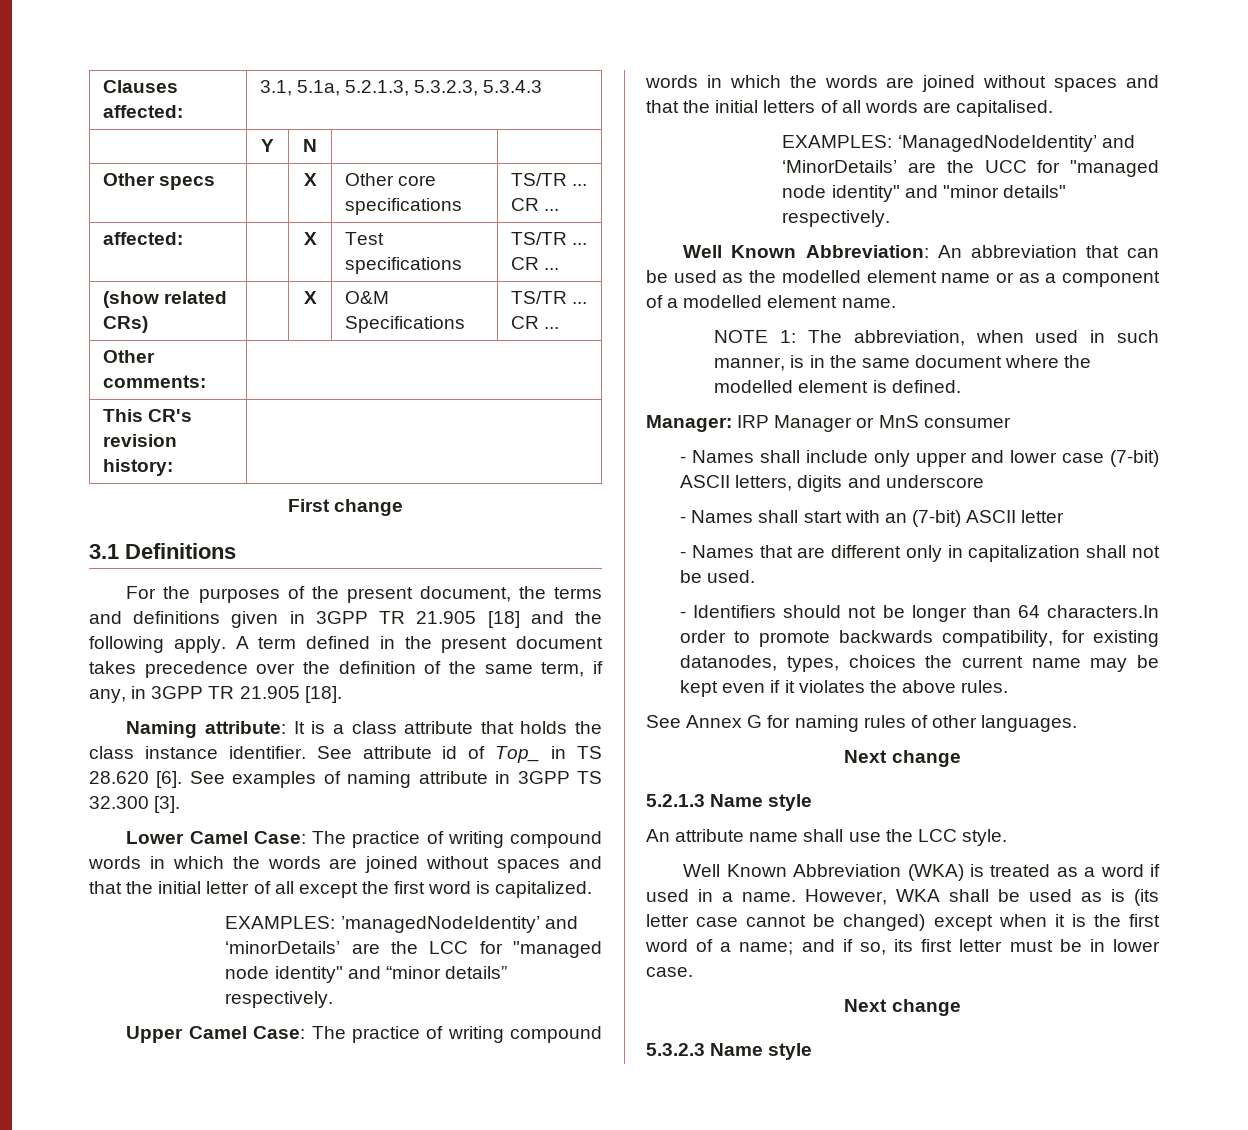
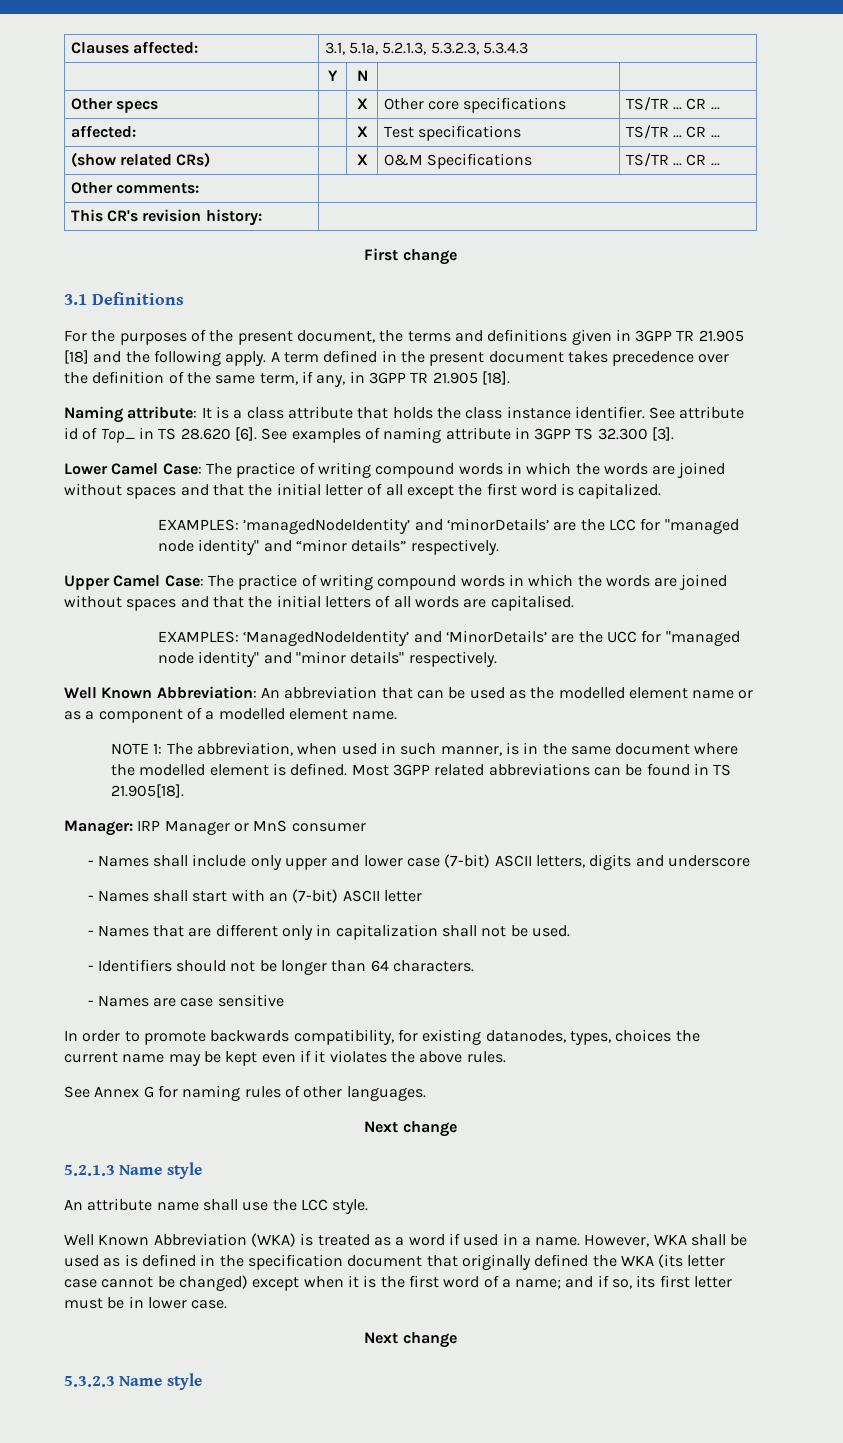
+ Most 3GPP related abbreviations can be found in TS 21.905[18].
- - Identifiers should not be longer than 64 characters.In order to promote backwards compatibility, for existing datanodes, types, choices the current name may be kept even if it violates the above rules.
+ - Identifiers should not be longer than 64 characters.
+ - Names are case sensitive
+ In order to promote backwards compatibility, for existing datanodes, types, choices the current name may be kept even if it violates the above rules.
- However, WKA shall be used as is (its letter case cannot be changed) except when it is the first word of a name; and if so, its first letter must be in lower case.
+ However, WKA shall be used as is defined in the specification document that originally defined the WKA (its letter case cannot be changed) except when it is the first word of a name; and if so, its first letter must be in lower case.

